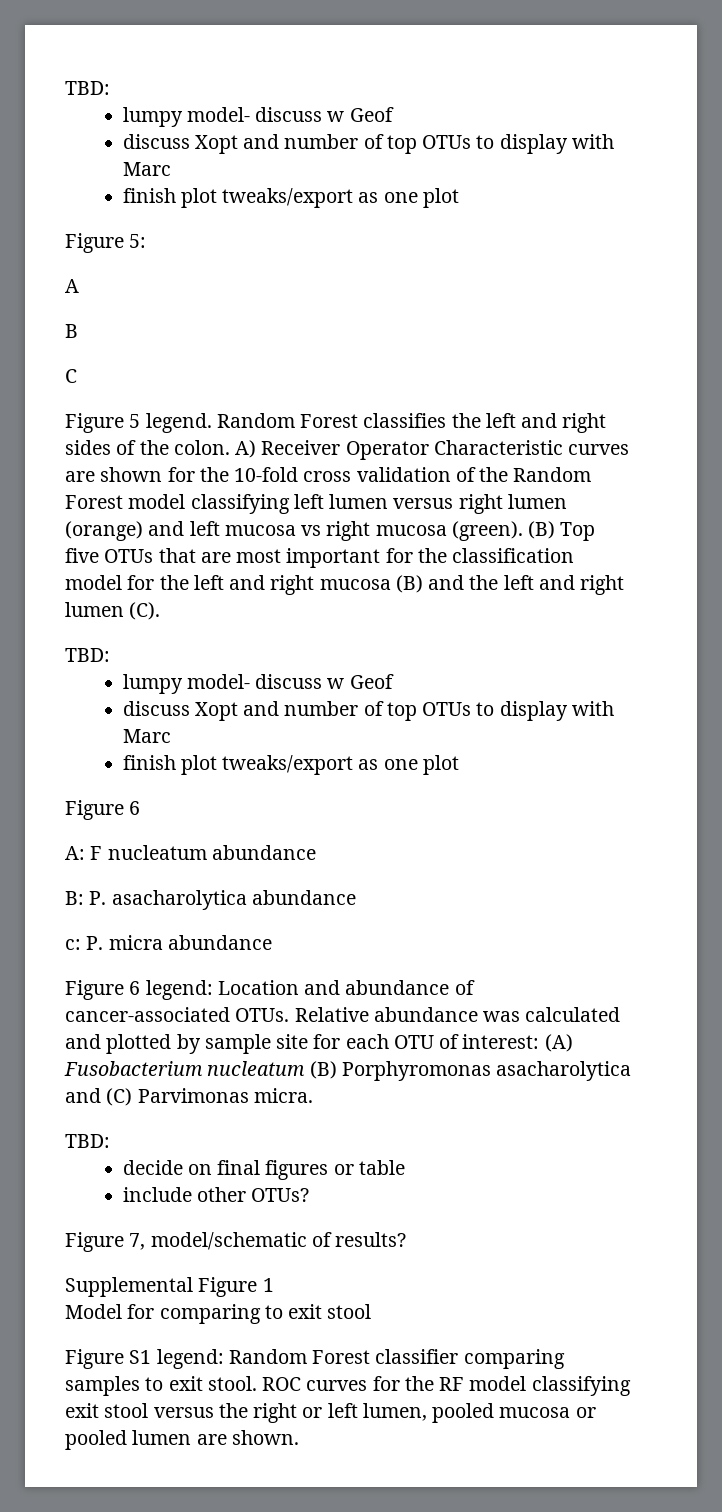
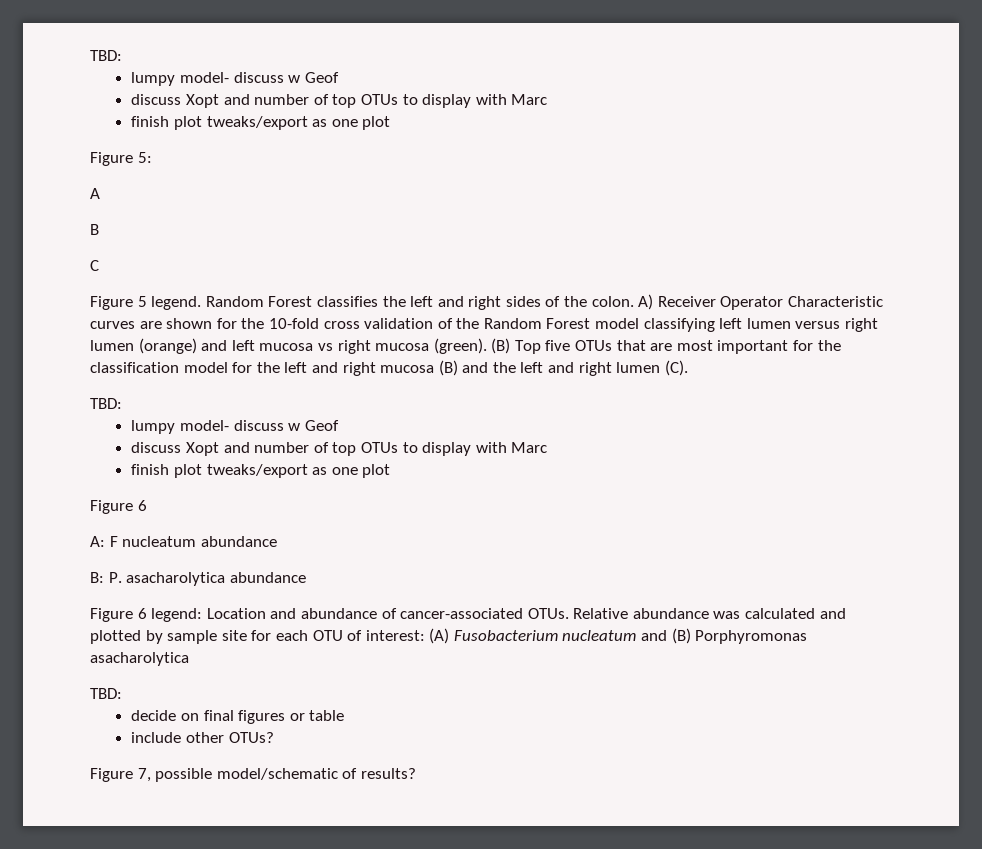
- c: P. micra abundance
- Relative abundance was calculated and plotted by sample site for each OTU of interest: (A) Fusobacterium nucleatum (B) Porphyromonas asacharolytica and (C) Parvimonas micra.
+ Relative abundance was calculated and plotted by sample site for each OTU of interest: (A) Fusobacterium nucleatum and (B) Porphyromonas asacharolytica
- Figure 7, model/schematic of results?
+ Figure 7, possible model/schematic of results?
- Supplemental Figure 1
- Model for comparing to exit stool
- Figure S1 legend: Random Forest classifier comparing samples to exit stool. ROC curves for the RF model classifying exit stool versus the right or left lumen, pooled mucosa or pooled lumen are shown.

